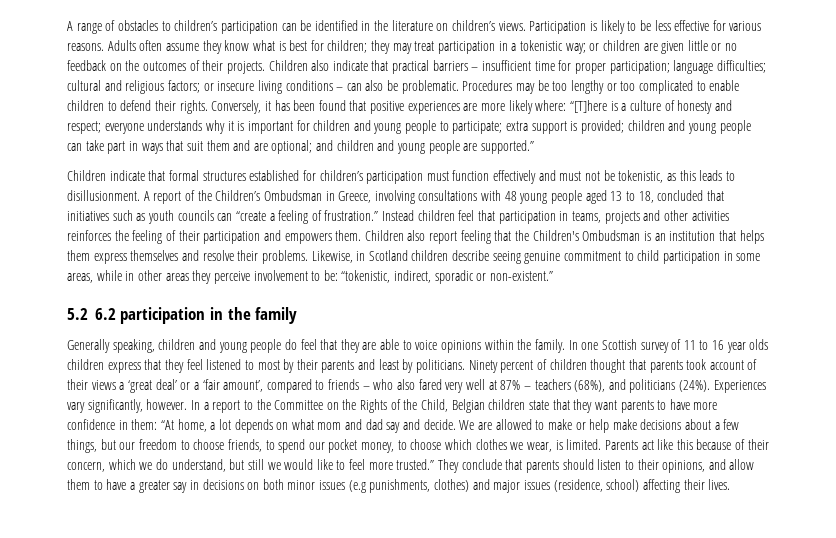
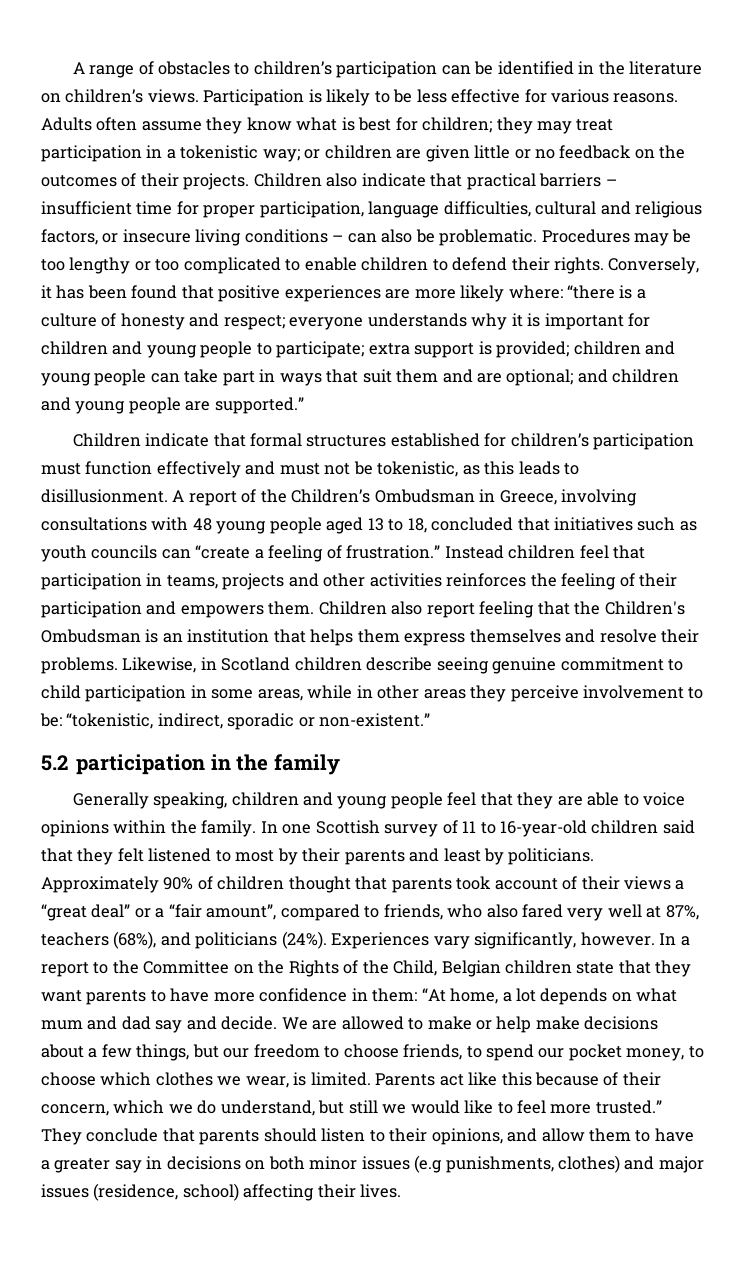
- Children also indicate that practical barriers – insufficient time for proper participation; language difficulties; cultural and religious factors; or insecure living conditions – can also be problematic.
+ Children also indicate that practical barriers – insufficient time for proper participation, language difficulties, cultural and religious factors, or insecure living conditions – can also be problematic.
- Conversely, it has been found that positive experiences are more likely where: “[T]here is a culture of honesty and respect; everyone understands why it is important for children and young people to participate; extra support is provided; children and young people can take part in ways that suit them and are optional; and children and young people are supported.”
+ Conversely, it has been found that positive experiences are more likely where: “there is a culture of honesty and respect; everyone understands why it is important for children and young people to participate; extra support is provided; children and young people can take part in ways that suit them and are optional; and children and young people are supported.”
- 5.2 6.2 participation in the family
+ 5.2 participation in the family
- Generally speaking, children and young people do feel that they are able to voice opinions within the family.
+ Generally speaking, children and young people feel that they are able to voice opinions within the family.
- In one Scottish survey of 11 to 16 year olds children express that they feel listened to most by their parents and least by politicians.
+ In one Scottish survey of 11 to 16-year-old children said that they felt listened to most by their parents and least by politicians.
- Ninety percent of children thought that parents took account of their views a ‘great deal’ or a ‘fair amount’, compared to friends – who also fared very well at 87% – teachers (68%), and politicians (24%).
+ Approximately 90% of children thought that parents took account of their views a “great deal” or a “fair amount”, compared to friends, who also fared very well at 87%, teachers (68%), and politicians (24%).
- In a report to the Committee on the Rights of the Child, Belgian children state that they want parents to have more confidence in them: “At home, a lot depends on what mom and dad say and decide.
+ In a report to the Committee on the Rights of the Child, Belgian children state that they want parents to have more confidence in them: “At home, a lot depends on what mum and dad say and decide.

